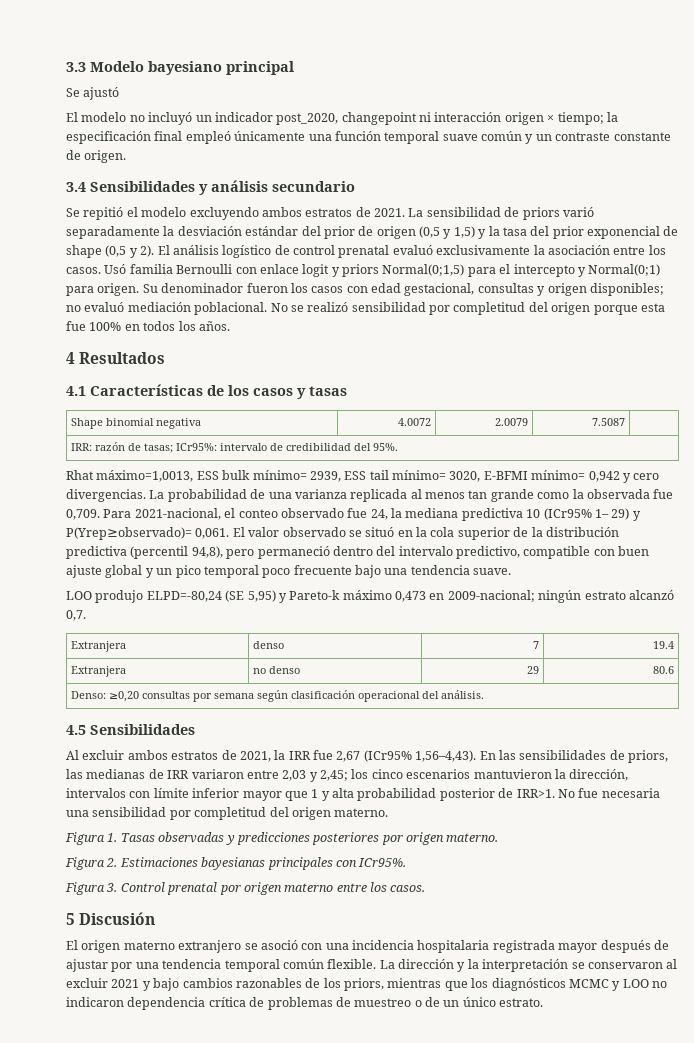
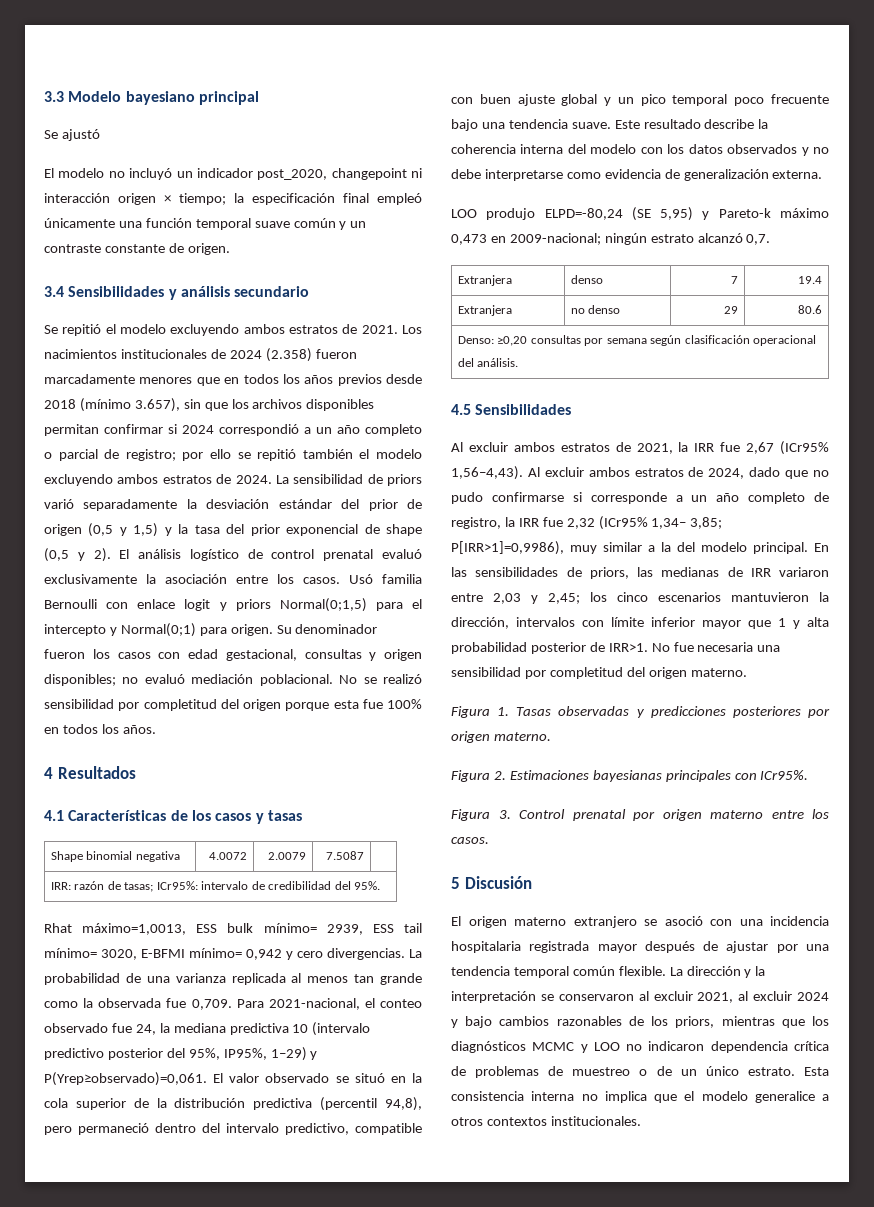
+ Los nacimientos institucionales de 2024 (2.358) fueron marcadamente menores que en todos los años previos desde 2018 (mínimo 3.657), sin que los archivos disponibles permitan confirmar si 2024 correspondió a un año completo o parcial de registro; por ello se repitió también el modelo excluyendo ambos estratos de 2024.
- Para 2021-nacional, el conteo observado fue 24, la mediana predictiva 10 (ICr95% 1– 29) y P(Yrep≥observado)= 0,061.
+ Para 2021-nacional, el conteo observado fue 24, la mediana predictiva 10 (intervalo predictivo posterior del 95%, IP95%, 1–29) y P(Yrep≥observado)=0,061.
+ Este resultado describe la coherencia interna del modelo con los datos observados y no debe interpretarse como evidencia de generalización externa.
+ Al excluir ambos estratos de 2024, dado que no pudo confirmarse si corresponde a un año completo de registro, la IRR fue 2,32 (ICr95% 1,34– 3,85; P[IRR>1]=0,9986), muy similar a la del modelo principal.
- La dirección y la interpretación se conservaron al excluir 2021 y bajo cambios razonables de los priors, mientras que los diagnósticos MCMC y LOO no indicaron dependencia crítica de problemas de muestreo o de un único estrato.
+ La dirección y la interpretación se conservaron al excluir 2021, al excluir 2024 y bajo cambios razonables de los priors, mientras que los diagnósticos MCMC y LOO no indicaron dependencia crítica de problemas de muestreo o de un único estrato.
+ Esta consistencia interna no implica que el modelo generalice a otros contextos institucionales.

